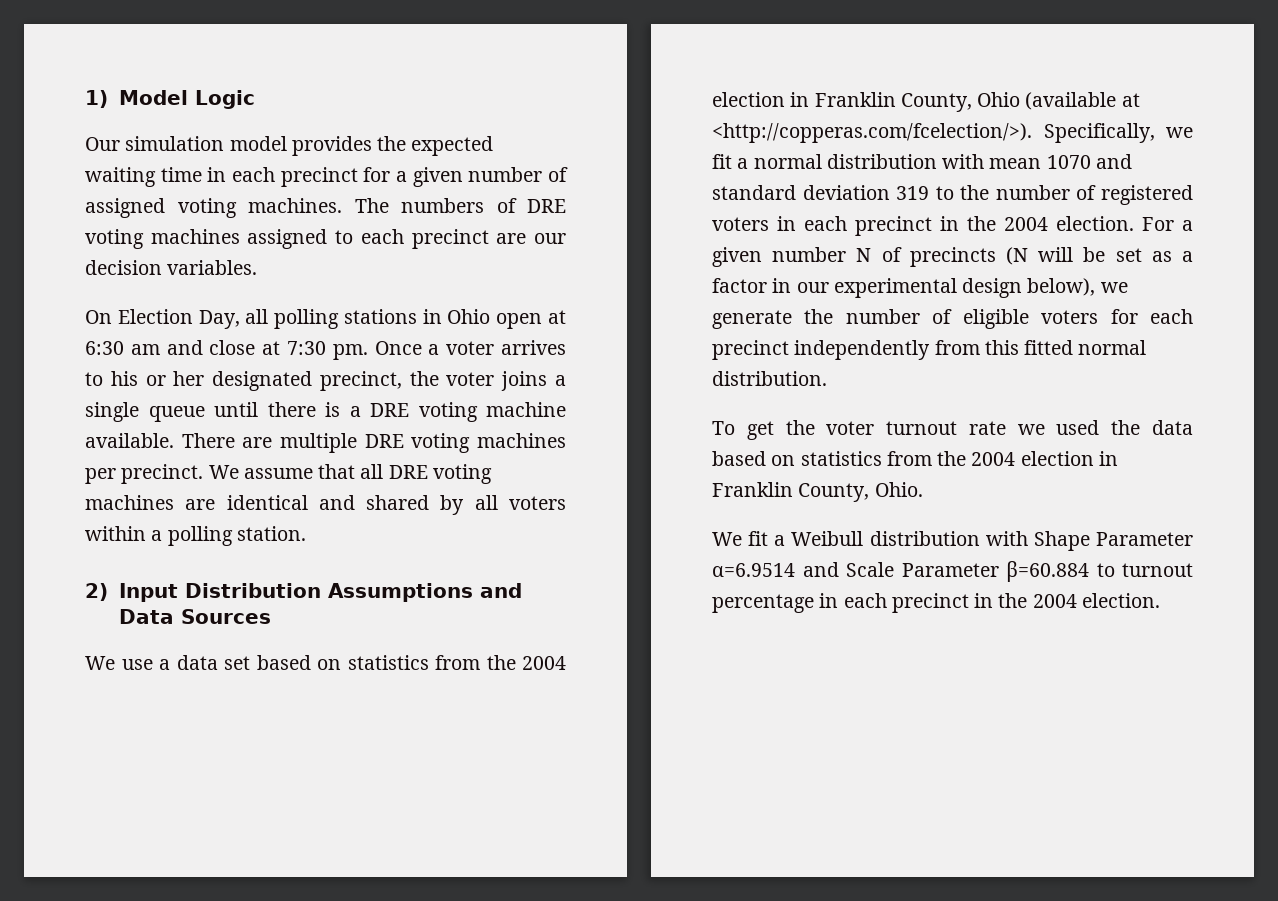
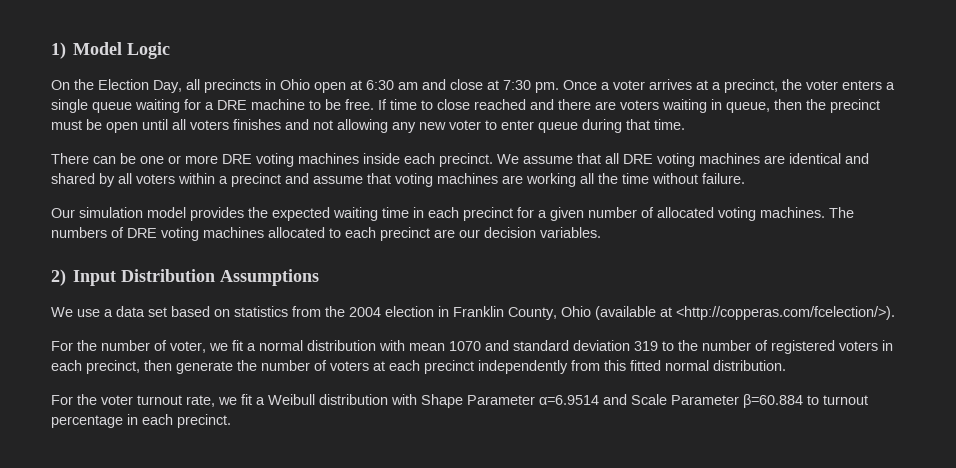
+ On the Election Day, all precincts in Ohio open at 6:30 am and close at 7:30 pm. Once a voter arrives at a precinct, the voter enters a single queue waiting for a DRE machine to be free. If time to close reached and there are voters waiting in queue, then the precinct must be open until all voters finishes and not allowing any new voter to enter queue during that time.
+ There can be one or more DRE voting machines inside each precinct. We assume that all DRE voting machines are identical and shared by all voters within a precinct and assume that voting machines are working all the time without failure.
- Our simulation model provides the expected waiting time in each precinct for a given number of assigned voting machines.
+ Our simulation model provides the expected waiting time in each precinct for a given number of allocated voting machines.
- The numbers of DRE voting machines assigned to each precinct are our decision variables.
+ The numbers of DRE voting machines allocated to each precinct are our decision variables.
- On Election Day, all polling stations in Ohio open at 6:30 am and close at 7:30 pm. Once a voter arrives to his or her designated precinct, the voter joins a single queue until there is a DRE voting machine available. There are multiple DRE voting machines per precinct. We assume that all DRE voting machines are identical and shared by all voters within a polling station.
- 2) Input Distribution Assumptions and Data Sources
+ 2) Input Distribution Assumptions
- We use a data set based on statistics from the 2004 election in Franklin County, Ohio (available at <http://copperas.com/fcelection/>). Specifically, we fit a normal distribution with mean 1070 and standard deviation 319 to the number of registered voters in each precinct in the 2004 election. For a given number N of precincts (N will be set as a factor in our experimental design below), we generate the number of eligible voters for each precinct independently from this fitted normal distribution.
+ We use a data set based on statistics from the 2004 election in Franklin County, Ohio (available at <http://copperas.com/fcelection/>).
+ For the number of voter, we fit a normal distribution with mean 1070 and standard deviation 319 to the number of registered voters in each precinct, then generate the number of voters at each precinct independently from this fitted normal distribution.
- To get the voter turnout rate we used the data based on statistics from the 2004 election in Franklin County, Ohio.
- We fit a Weibull distribution with Shape Parameter α=6.9514 and Scale Parameter β=60.884 to turnout percentage in each precinct in the 2004 election.
+ For the voter turnout rate, we fit a Weibull distribution with Shape Parameter α=6.9514 and Scale Parameter β=60.884 to turnout percentage in each precinct.

